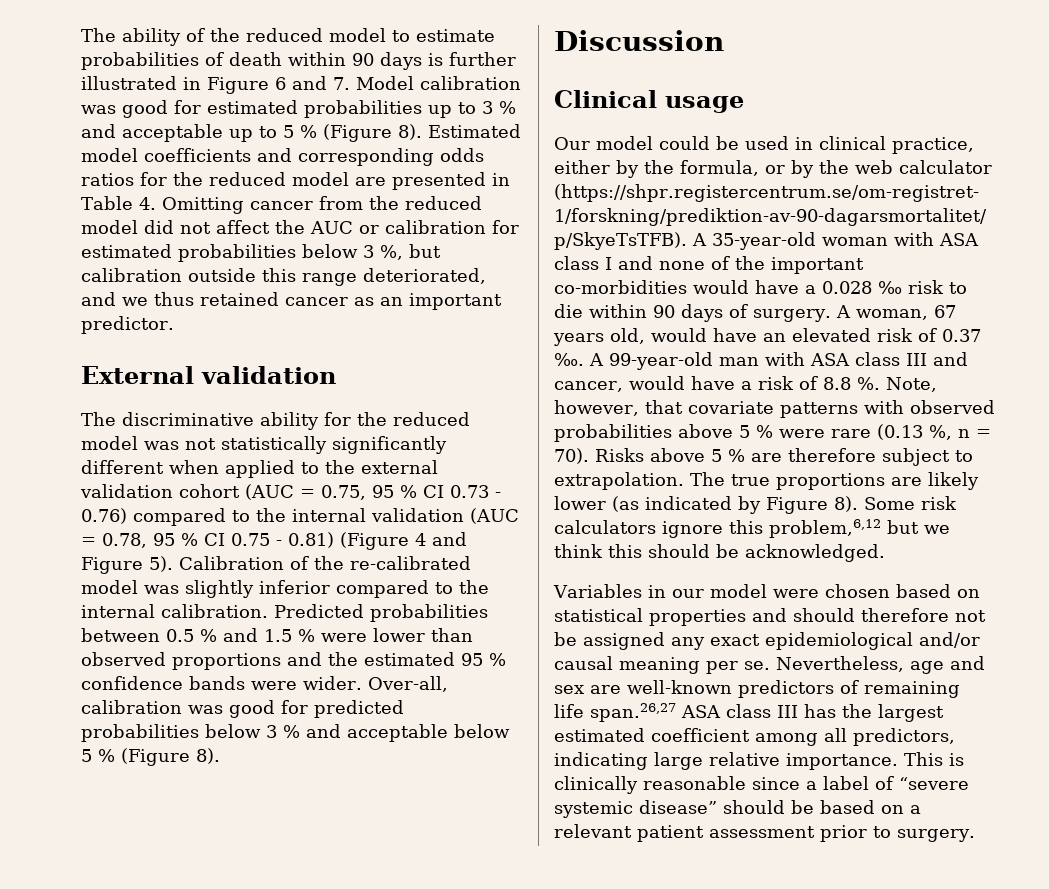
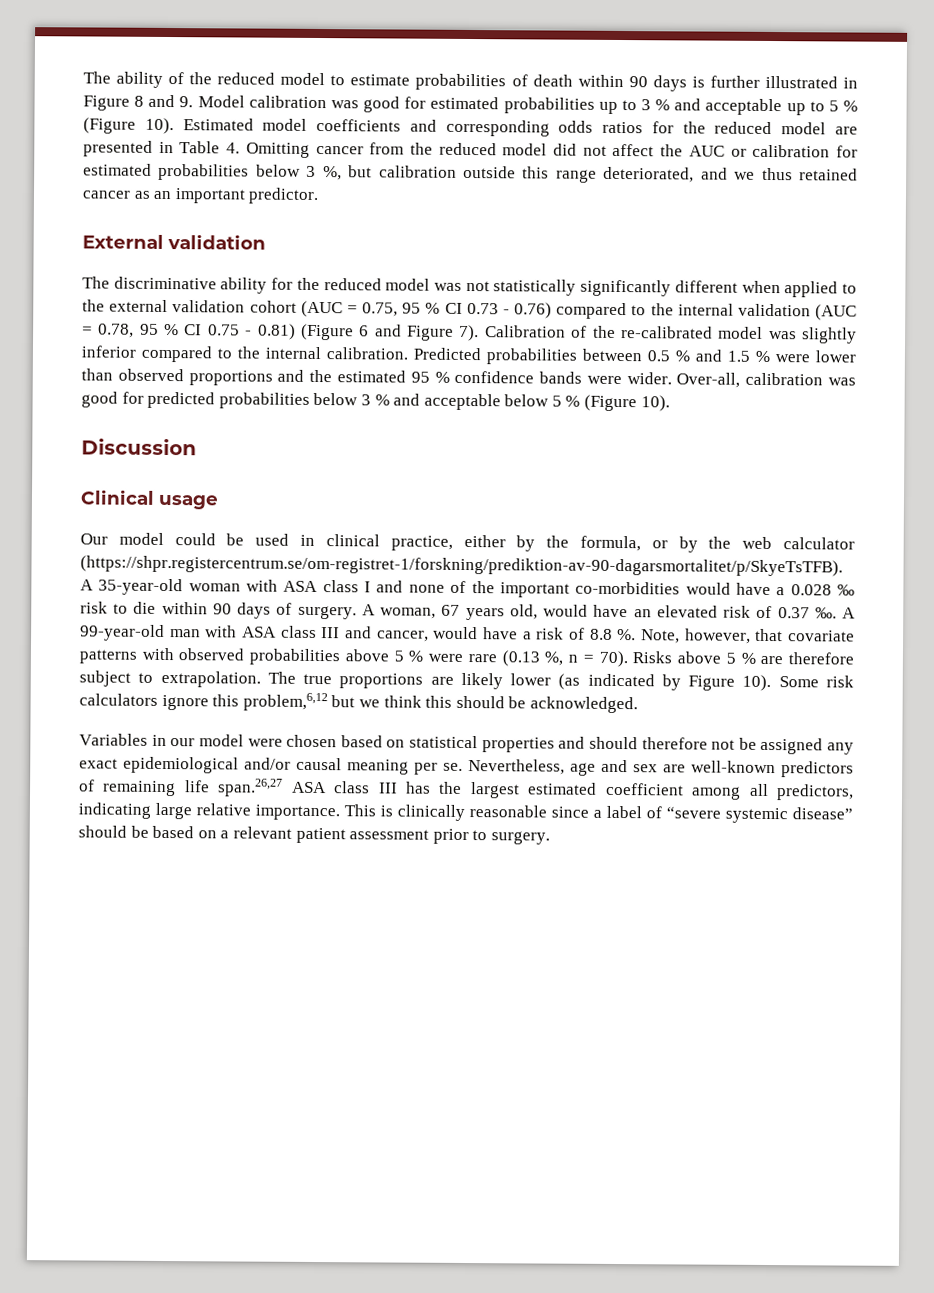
- The ability of the reduced model to estimate probabilities of death within 90 days is further illustrated in Figure 6 and 7. Model calibration was good for estimated probabilities up to 3 % and acceptable up to 5 % (Figure 8).
+ The ability of the reduced model to estimate probabilities of death within 90 days is further illustrated in Figure 8 and 9. Model calibration was good for estimated probabilities up to 3 % and acceptable up to 5 % (Figure 10).
- The discriminative ability for the reduced model was not statistically significantly different when applied to the external validation cohort (AUC = 0.75, 95 % CI 0.73 - 0.76) compared to the internal validation (AUC = 0.78, 95 % CI 0.75 - 0.81) (Figure 4 and Figure 5).
+ The discriminative ability for the reduced model was not statistically significantly different when applied to the external validation cohort (AUC = 0.75, 95 % CI 0.73 - 0.76) compared to the internal validation (AUC = 0.78, 95 % CI 0.75 - 0.81) (Figure 6 and Figure 7).
- Over-all, calibration was good for predicted probabilities below 3 % and acceptable below 5 % (Figure 8).
+ Over-all, calibration was good for predicted probabilities below 3 % and acceptable below 5 % (Figure 10).
- The true proportions are likely lower (as indicated by Figure 8).
+ The true proportions are likely lower (as indicated by Figure 10).

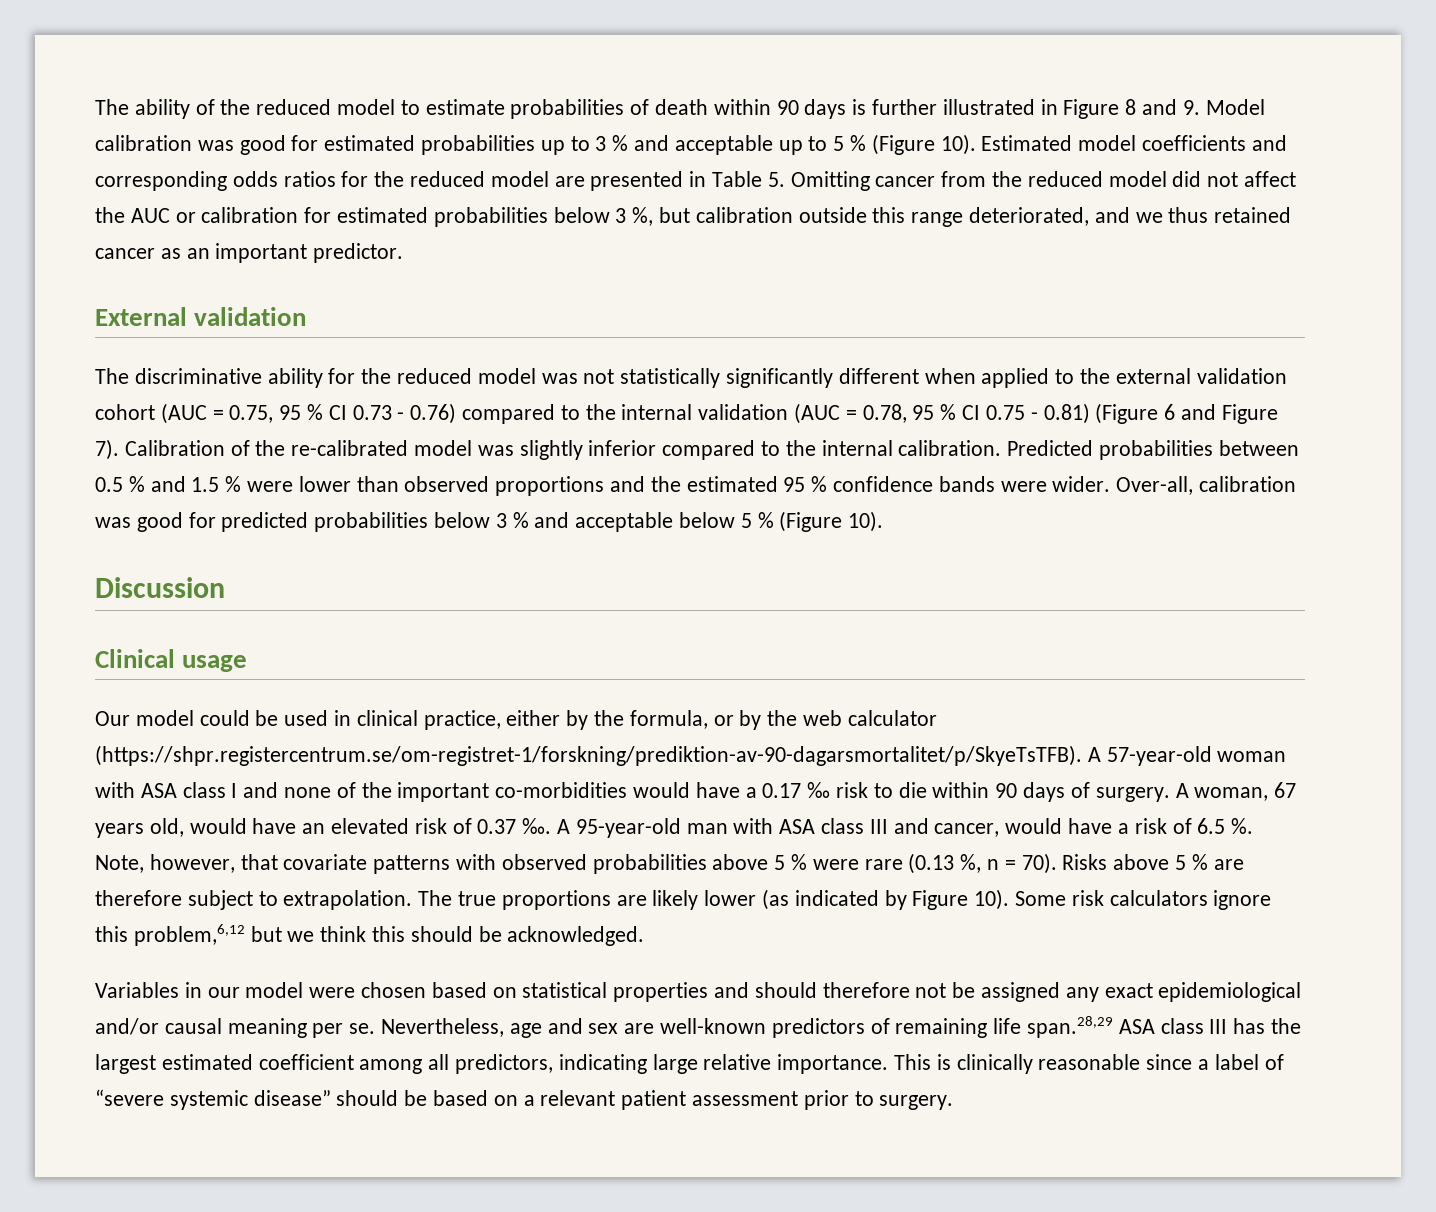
- Estimated model coefficients and corresponding odds ratios for the reduced model are presented in Table 4. Omitting cancer from the reduced model did not affect the AUC or calibration for estimated probabilities below 3 %, but calibration outside this range deteriorated, and we thus retained cancer as an important predictor.
+ Estimated model coefficients and corresponding odds ratios for the reduced model are presented in Table 5. Omitting cancer from the reduced model did not affect the AUC or calibration for estimated probabilities below 3 %, but calibration outside this range deteriorated, and we thus retained cancer as an important predictor.
- Our model could be used in clinical practice, either by the formula, or by the web calculator (https://shpr.registercentrum.se/om-registret-1/forskning/prediktion-av-90-dagarsmortalitet/p/SkyeTsTFB). A 35-year-old woman with ASA class I and none of the important co-morbidities would have a 0.028 ‰ risk to die within 90 days of surgery.
+ Our model could be used in clinical practice, either by the formula, or by the web calculator (https://shpr.registercentrum.se/om-registret-1/forskning/prediktion-av-90-dagarsmortalitet/p/SkyeTsTFB). A 57-year-old woman with ASA class I and none of the important co-morbidities would have a 0.17 ‰ risk to die within 90 days of surgery.
- A 99-year-old man with ASA class III and cancer, would have a risk of 8.8 %.
+ A 95-year-old man with ASA class III and cancer, would have a risk of 6.5 %.
- Nevertheless, age and sex are well-known predictors of remaining life span.26,27 ASA class III has the largest estimated coefficient among all predictors, indicating large relative importance.
+ Nevertheless, age and sex are well-known predictors of remaining life span.28,29 ASA class III has the largest estimated coefficient among all predictors, indicating large relative importance.

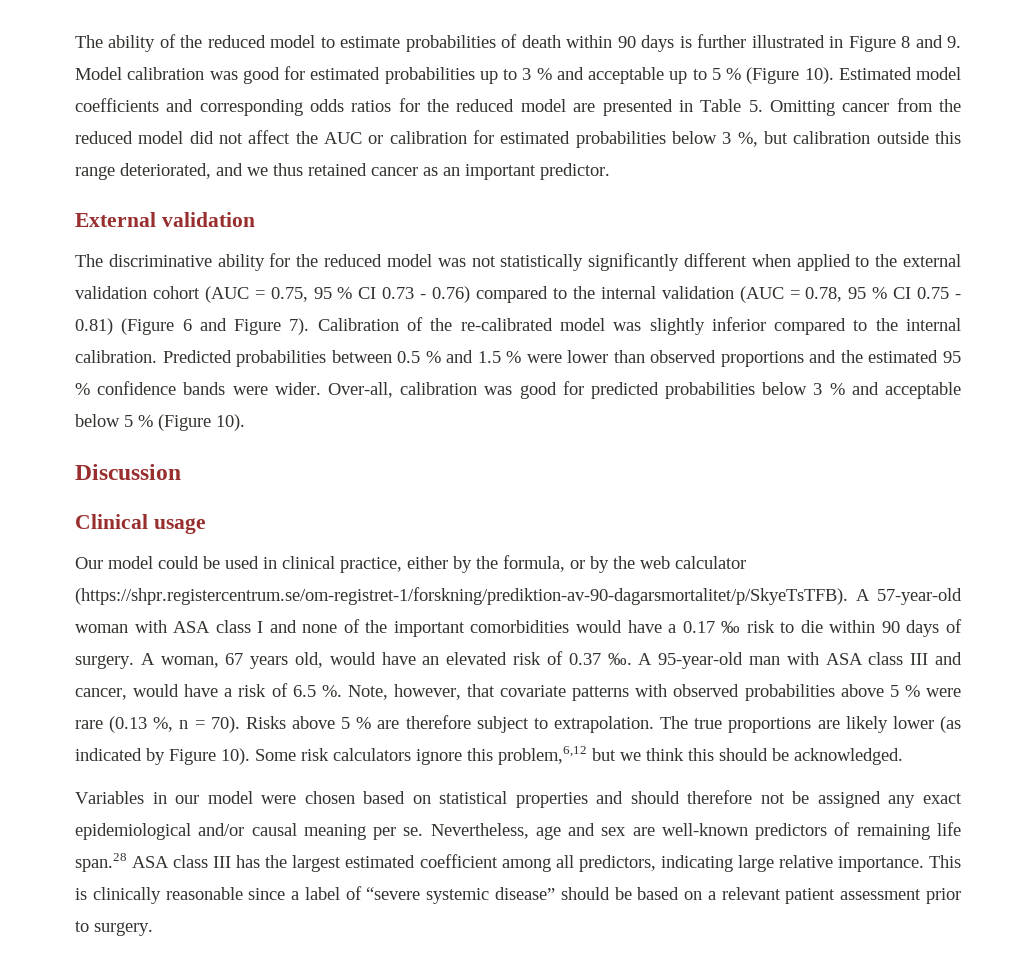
- Our model could be used in clinical practice, either by the formula, or by the web calculator (https://shpr.registercentrum.se/om-registret-1/forskning/prediktion-av-90-dagarsmortalitet/p/SkyeTsTFB). A 57-year-old woman with ASA class I and none of the important co-morbidities would have a 0.17 ‰ risk to die within 90 days of surgery.
+ Our model could be used in clinical practice, either by the formula, or by the web calculator (https://shpr.registercentrum.se/om-registret-1/forskning/prediktion-av-90-dagarsmortalitet/p/SkyeTsTFB). A 57-year-old woman with ASA class I and none of the important comorbidities would have a 0.17 ‰ risk to die within 90 days of surgery.
- Nevertheless, age and sex are well-known predictors of remaining life span.28,29 ASA class III has the largest estimated coefficient among all predictors, indicating large relative importance.
+ Nevertheless, age and sex are well-known predictors of remaining life span.28 ASA class III has the largest estimated coefficient among all predictors, indicating large relative importance.

